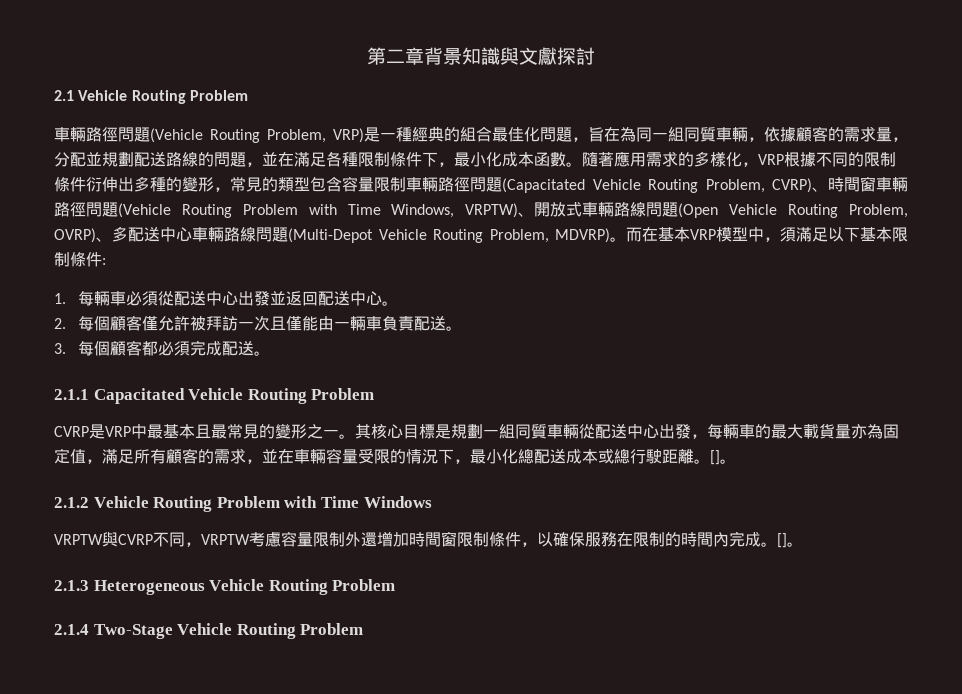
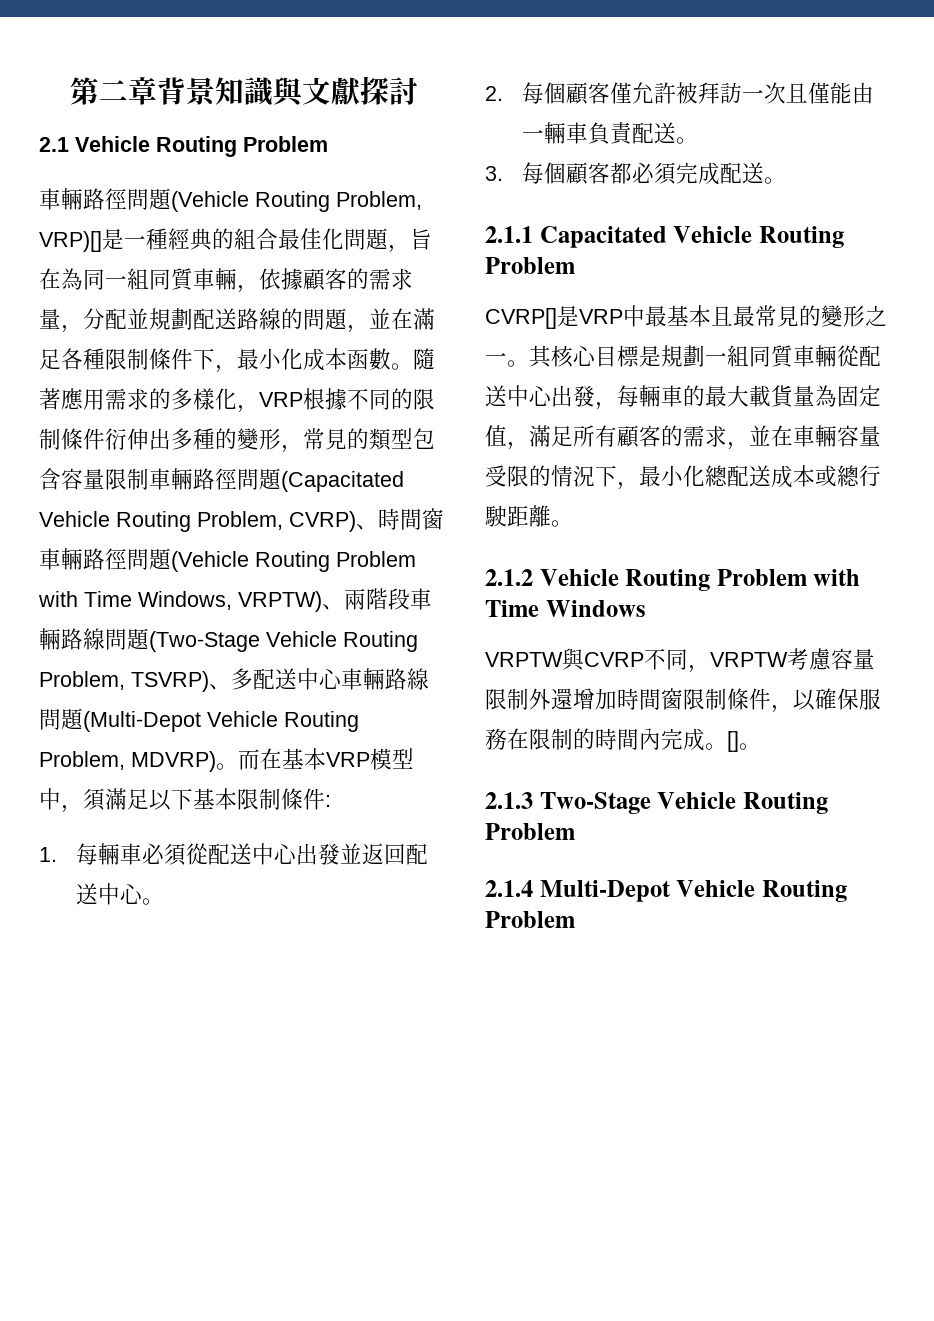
- 車輛路徑問題(Vehicle Routing Problem, VRP)是一種經典的組合最佳化問題，旨在為同一組同質車輛，依據顧客的需求量，分配並規劃配送路線的問題，並在滿足各種限制條件下，最小化成本函數。
+ 車輛路徑問題(Vehicle Routing Problem, VRP)[]是一種經典的組合最佳化問題，旨在為同一組同質車輛，依據顧客的需求量，分配並規劃配送路線的問題，並在滿足各種限制條件下，最小化成本函數。
- 隨著應用需求的多樣化，VRP根據不同的限制條件衍伸出多種的變形，常見的類型包含容量限制車輛路徑問題(Capacitated Vehicle Routing Problem, CVRP)、時間窗車輛路徑問題(Vehicle Routing Problem with Time Windows, VRPTW)、開放式車輛路線問題(Open Vehicle Routing Problem, OVRP)、多配送中心車輛路線問題(Multi-Depot Vehicle Routing Problem, MDVRP)。
+ 隨著應用需求的多樣化，VRP根據不同的限制條件衍伸出多種的變形，常見的類型包含容量限制車輛路徑問題(Capacitated Vehicle Routing Problem, CVRP)、時間窗車輛路徑問題(Vehicle Routing Problem with Time Windows, VRPTW)、兩階段車輛路線問題(Two-Stage Vehicle Routing Problem, TSVRP)、多配送中心車輛路線問題(Multi-Depot Vehicle Routing Problem, MDVRP)。
- CVRP是VRP中最基本且最常見的變形之一。
+ CVRP[]是VRP中最基本且最常見的變形之一。
- 其核心目標是規劃一組同質車輛從配送中心出發，每輛車的最大載貨量亦為固定值，滿足所有顧客的需求，並在車輛容量受限的情況下，最小化總配送成本或總行駛距離。[]。
+ 其核心目標是規劃一組同質車輛從配送中心出發，每輛車的最大載貨量為固定值，滿足所有顧客的需求，並在車輛容量受限的情況下，最小化總配送成本或總行駛距離。
- 2.1.3 Heterogeneous Vehicle Routing Problem
+ 2.1.3 Two-Stage Vehicle Routing Problem
- 2.1.4 Two-Stage Vehicle Routing Problem
+ 2.1.4 Multi-Depot Vehicle Routing Problem

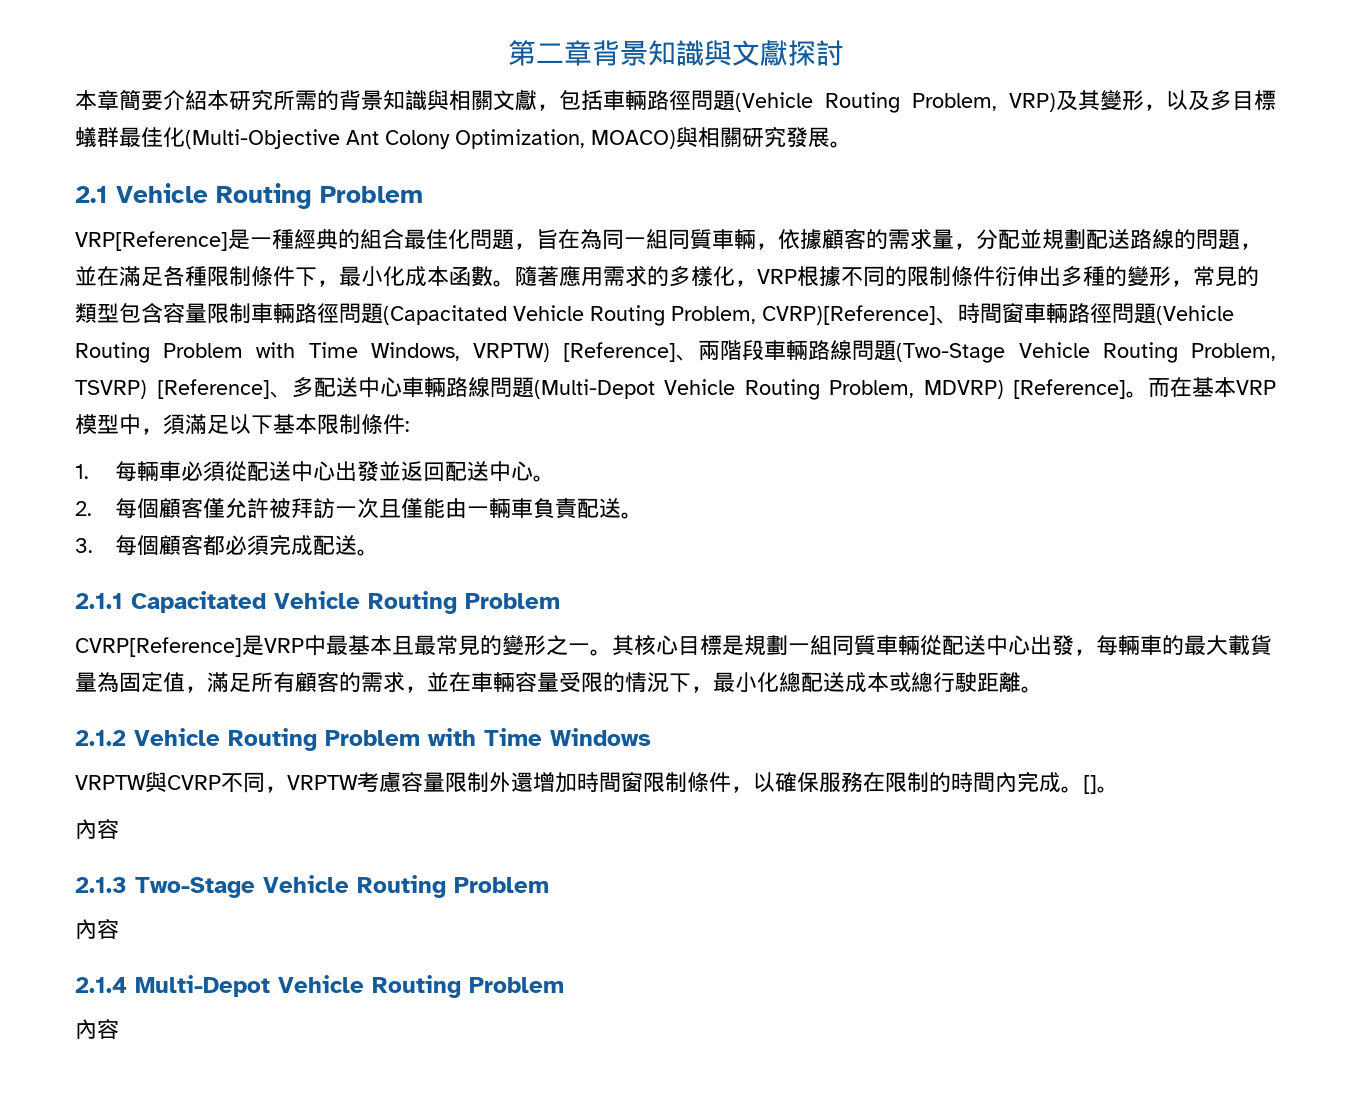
+ 本章簡要介紹本研究所需的背景知識與相關文獻，包括車輛路徑問題(Vehicle Routing Problem, VRP)及其變形，以及多目標蟻群最佳化(Multi-Objective Ant Colony Optimization, MOACO)與相關研究發展。
  2.1 Vehicle Routing Problem
- 車輛路徑問題(Vehicle Routing Problem, VRP)[]是一種經典的組合最佳化問題，旨在為同一組同質車輛，依據顧客的需求量，分配並規劃配送路線的問題，並在滿足各種限制條件下，最小化成本函數。
+ VRP[Reference]是一種經典的組合最佳化問題，旨在為同一組同質車輛，依據顧客的需求量，分配並規劃配送路線的問題，並在滿足各種限制條件下，最小化成本函數。
- 隨著應用需求的多樣化，VRP根據不同的限制條件衍伸出多種的變形，常見的類型包含容量限制車輛路徑問題(Capacitated Vehicle Routing Problem, CVRP)、時間窗車輛路徑問題(Vehicle Routing Problem with Time Windows, VRPTW)、兩階段車輛路線問題(Two-Stage Vehicle Routing Problem, TSVRP)、多配送中心車輛路線問題(Multi-Depot Vehicle Routing Problem, MDVRP)。
+ 隨著應用需求的多樣化，VRP根據不同的限制條件衍伸出多種的變形，常見的類型包含容量限制車輛路徑問題(Capacitated Vehicle Routing Problem, CVRP)[Reference]、時間窗車輛路徑問題(Vehicle Routing Problem with Time Windows, VRPTW) [Reference]、兩階段車輛路線問題(Two-Stage Vehicle Routing Problem, TSVRP) [Reference]、多配送中心車輛路線問題(Multi-Depot Vehicle Routing Problem, MDVRP) [Reference]。
- CVRP[]是VRP中最基本且最常見的變形之一。
+ CVRP[Reference]是VRP中最基本且最常見的變形之一。
  []。
+ 內容
  2.1.3 Two-Stage Vehicle Routing Problem
+ 內容
  2.1.4 Multi-Depot Vehicle Routing Problem
+ 內容

